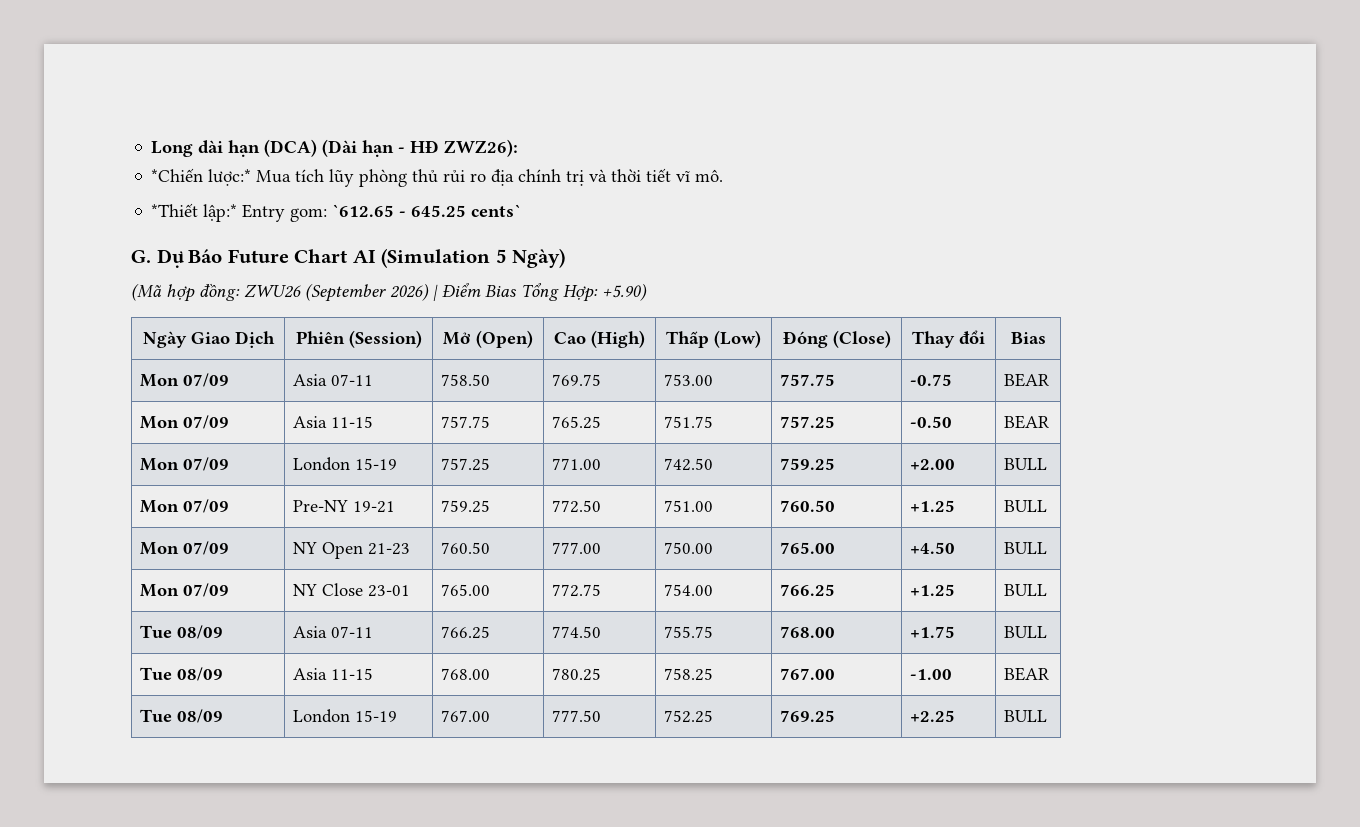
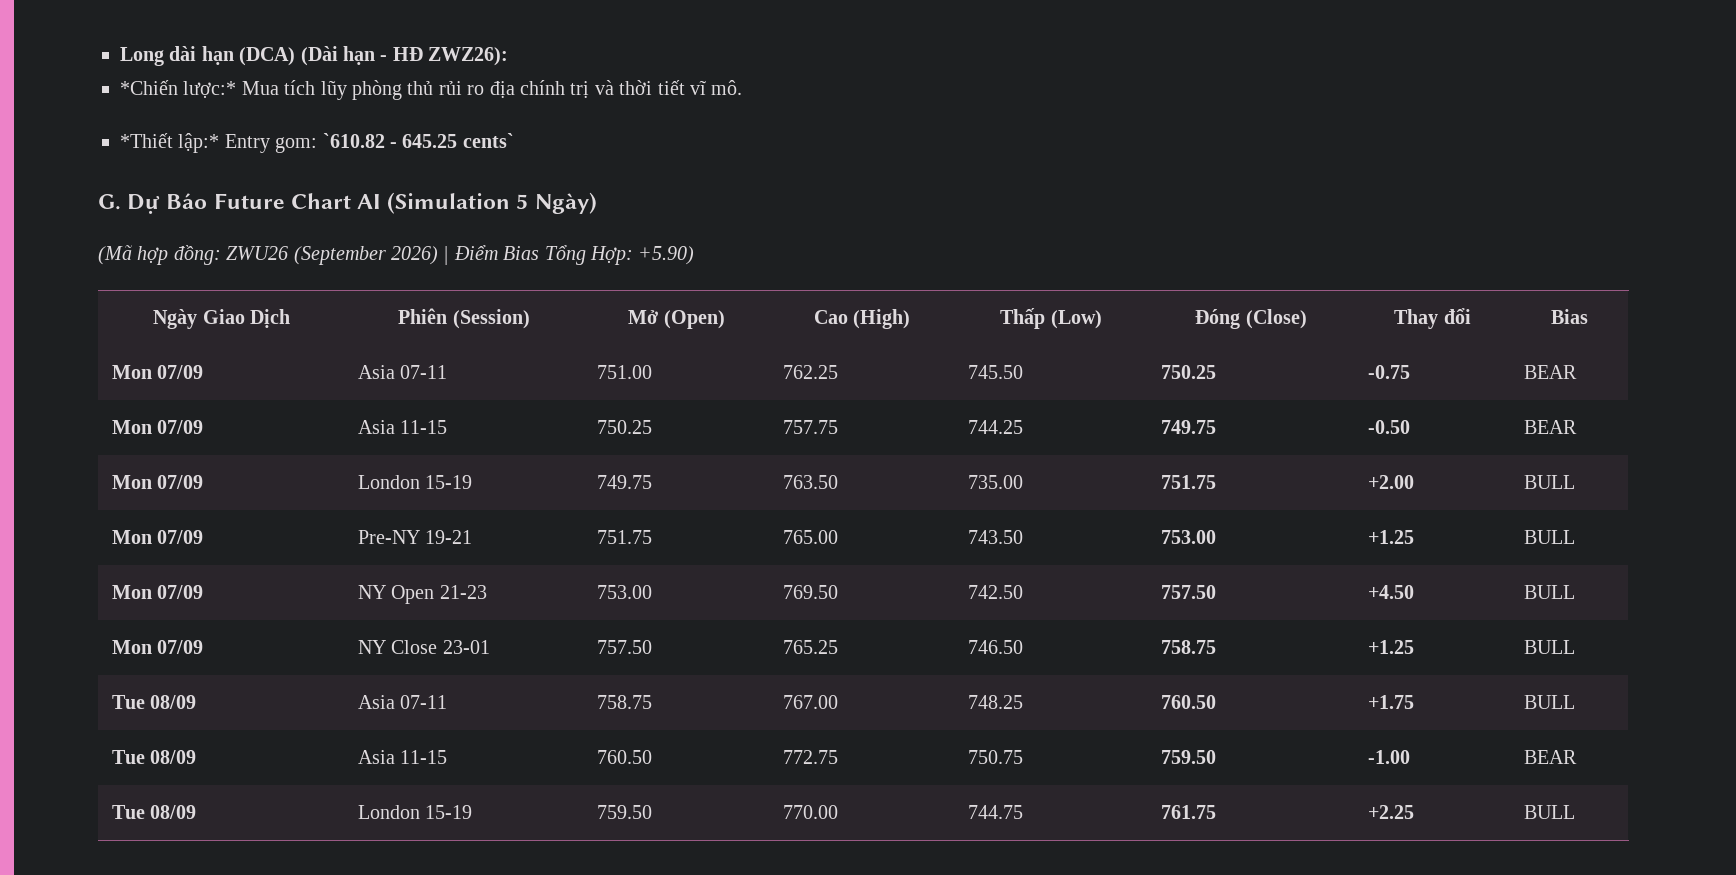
- *Thiết lập:* Entry gom: `612.65 - 645.25 cents`
+ *Thiết lập:* Entry gom: `610.82 - 645.25 cents`
- Mon 07/09 | Asia 07-11 | 758.50 | 769.75 | 753.00 | 757.75 | -0.75 | BEAR
+ Mon 07/09 | Asia 07-11 | 751.00 | 762.25 | 745.50 | 750.25 | -0.75 | BEAR
- Mon 07/09 | Asia 11-15 | 757.75 | 765.25 | 751.75 | 757.25 | -0.50 | BEAR
+ Mon 07/09 | Asia 11-15 | 750.25 | 757.75 | 744.25 | 749.75 | -0.50 | BEAR
- Mon 07/09 | London 15-19 | 757.25 | 771.00 | 742.50 | 759.25 | +2.00 | BULL
+ Mon 07/09 | London 15-19 | 749.75 | 763.50 | 735.00 | 751.75 | +2.00 | BULL
- Mon 07/09 | Pre-NY 19-21 | 759.25 | 772.50 | 751.00 | 760.50 | +1.25 | BULL
+ Mon 07/09 | Pre-NY 19-21 | 751.75 | 765.00 | 743.50 | 753.00 | +1.25 | BULL
- Mon 07/09 | NY Open 21-23 | 760.50 | 777.00 | 750.00 | 765.00 | +4.50 | BULL
+ Mon 07/09 | NY Open 21-23 | 753.00 | 769.50 | 742.50 | 757.50 | +4.50 | BULL
- Mon 07/09 | NY Close 23-01 | 765.00 | 772.75 | 754.00 | 766.25 | +1.25 | BULL
+ Mon 07/09 | NY Close 23-01 | 757.50 | 765.25 | 746.50 | 758.75 | +1.25 | BULL
- Tue 08/09 | Asia 07-11 | 766.25 | 774.50 | 755.75 | 768.00 | +1.75 | BULL
+ Tue 08/09 | Asia 07-11 | 758.75 | 767.00 | 748.25 | 760.50 | +1.75 | BULL
- Tue 08/09 | Asia 11-15 | 768.00 | 780.25 | 758.25 | 767.00 | -1.00 | BEAR
+ Tue 08/09 | Asia 11-15 | 760.50 | 772.75 | 750.75 | 759.50 | -1.00 | BEAR
- Tue 08/09 | London 15-19 | 767.00 | 777.50 | 752.25 | 769.25 | +2.25 | BULL
+ Tue 08/09 | London 15-19 | 759.50 | 770.00 | 744.75 | 761.75 | +2.25 | BULL

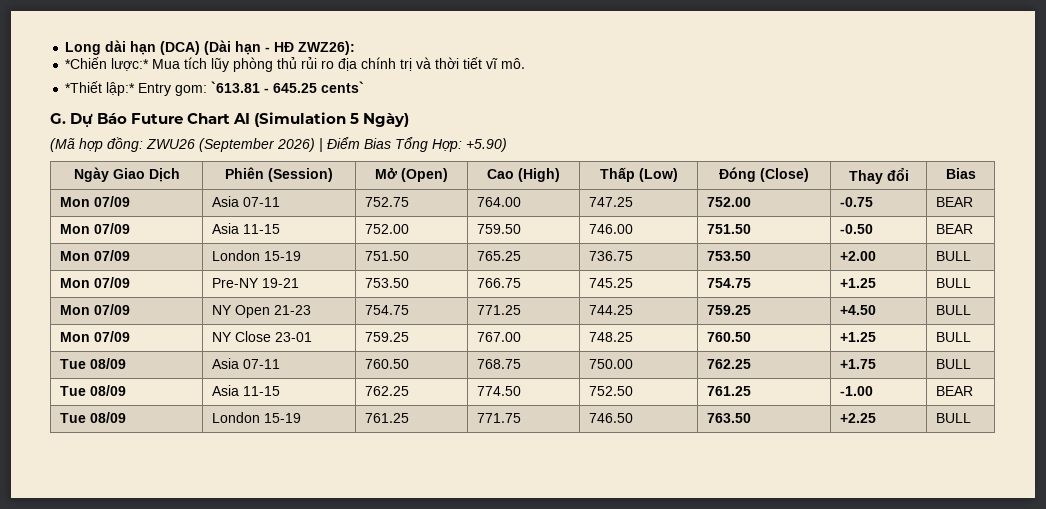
- *Thiết lập:* Entry gom: `610.82 - 645.25 cents`
+ *Thiết lập:* Entry gom: `613.81 - 645.25 cents`
- Mon 07/09 | Asia 07-11 | 751.00 | 762.25 | 745.50 | 750.25 | -0.75 | BEAR
+ Mon 07/09 | Asia 07-11 | 752.75 | 764.00 | 747.25 | 752.00 | -0.75 | BEAR
- Mon 07/09 | Asia 11-15 | 750.25 | 757.75 | 744.25 | 749.75 | -0.50 | BEAR
+ Mon 07/09 | Asia 11-15 | 752.00 | 759.50 | 746.00 | 751.50 | -0.50 | BEAR
- Mon 07/09 | London 15-19 | 749.75 | 763.50 | 735.00 | 751.75 | +2.00 | BULL
+ Mon 07/09 | London 15-19 | 751.50 | 765.25 | 736.75 | 753.50 | +2.00 | BULL
- Mon 07/09 | Pre-NY 19-21 | 751.75 | 765.00 | 743.50 | 753.00 | +1.25 | BULL
+ Mon 07/09 | Pre-NY 19-21 | 753.50 | 766.75 | 745.25 | 754.75 | +1.25 | BULL
- Mon 07/09 | NY Open 21-23 | 753.00 | 769.50 | 742.50 | 757.50 | +4.50 | BULL
+ Mon 07/09 | NY Open 21-23 | 754.75 | 771.25 | 744.25 | 759.25 | +4.50 | BULL
- Mon 07/09 | NY Close 23-01 | 757.50 | 765.25 | 746.50 | 758.75 | +1.25 | BULL
+ Mon 07/09 | NY Close 23-01 | 759.25 | 767.00 | 748.25 | 760.50 | +1.25 | BULL
- Tue 08/09 | Asia 07-11 | 758.75 | 767.00 | 748.25 | 760.50 | +1.75 | BULL
+ Tue 08/09 | Asia 07-11 | 760.50 | 768.75 | 750.00 | 762.25 | +1.75 | BULL
- Tue 08/09 | Asia 11-15 | 760.50 | 772.75 | 750.75 | 759.50 | -1.00 | BEAR
+ Tue 08/09 | Asia 11-15 | 762.25 | 774.50 | 752.50 | 761.25 | -1.00 | BEAR
- Tue 08/09 | London 15-19 | 759.50 | 770.00 | 744.75 | 761.75 | +2.25 | BULL
+ Tue 08/09 | London 15-19 | 761.25 | 771.75 | 746.50 | 763.50 | +2.25 | BULL

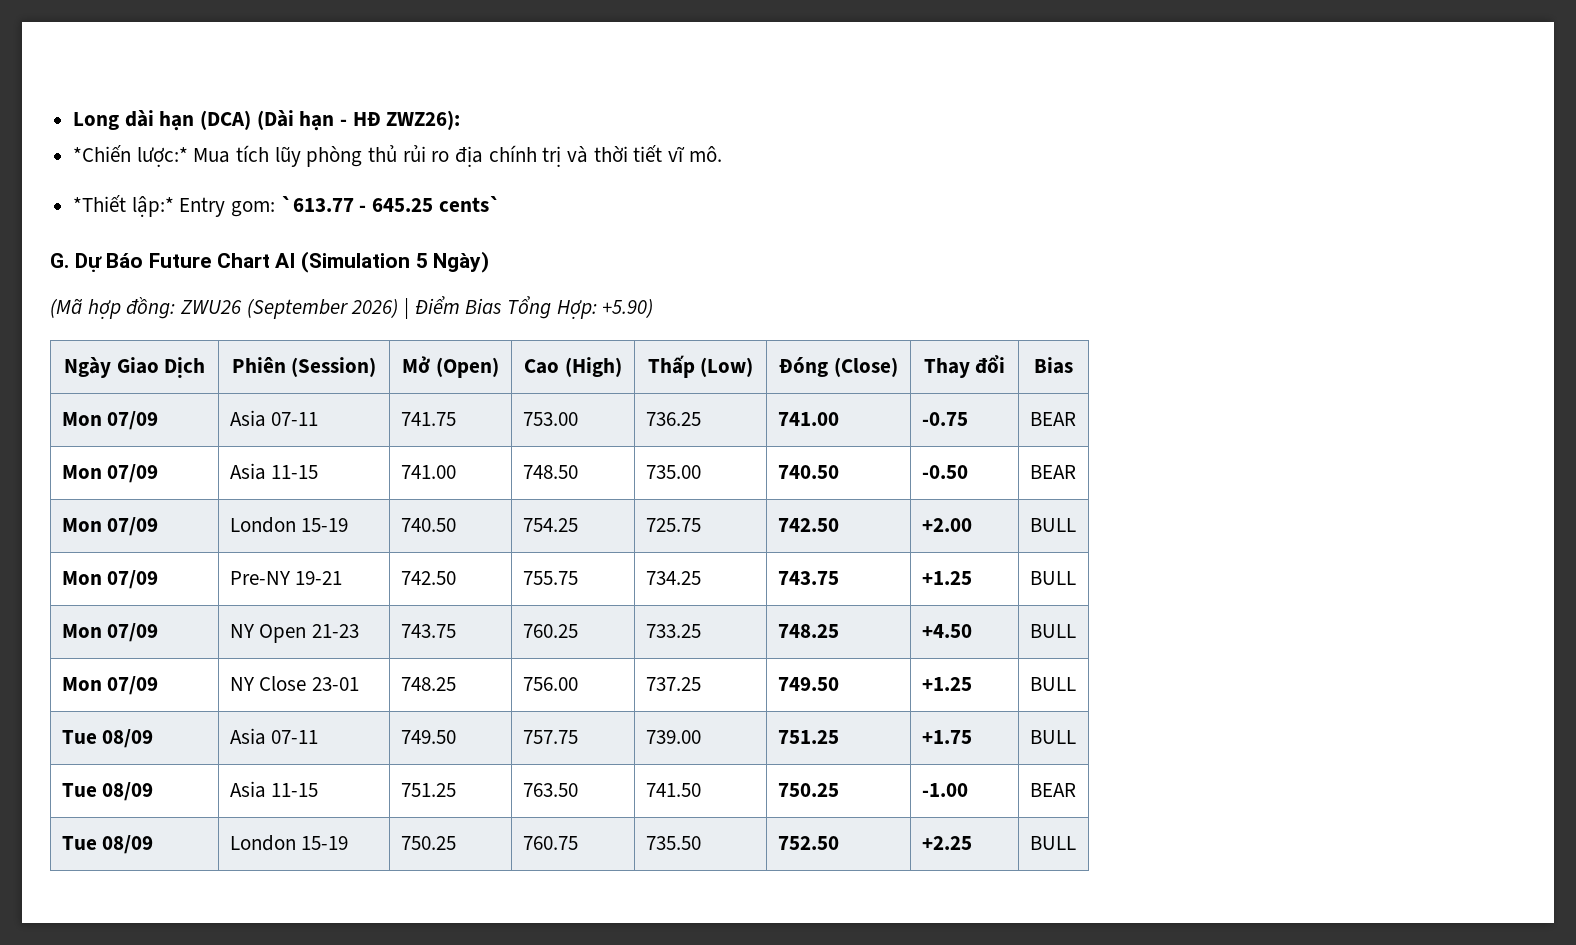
- *Thiết lập:* Entry gom: `613.81 - 645.25 cents`
+ *Thiết lập:* Entry gom: `613.77 - 645.25 cents`
- Mon 07/09 | Asia 07-11 | 752.75 | 764.00 | 747.25 | 752.00 | -0.75 | BEAR
+ Mon 07/09 | Asia 07-11 | 741.75 | 753.00 | 736.25 | 741.00 | -0.75 | BEAR
- Mon 07/09 | Asia 11-15 | 752.00 | 759.50 | 746.00 | 751.50 | -0.50 | BEAR
+ Mon 07/09 | Asia 11-15 | 741.00 | 748.50 | 735.00 | 740.50 | -0.50 | BEAR
- Mon 07/09 | London 15-19 | 751.50 | 765.25 | 736.75 | 753.50 | +2.00 | BULL
+ Mon 07/09 | London 15-19 | 740.50 | 754.25 | 725.75 | 742.50 | +2.00 | BULL
- Mon 07/09 | Pre-NY 19-21 | 753.50 | 766.75 | 745.25 | 754.75 | +1.25 | BULL
+ Mon 07/09 | Pre-NY 19-21 | 742.50 | 755.75 | 734.25 | 743.75 | +1.25 | BULL
- Mon 07/09 | NY Open 21-23 | 754.75 | 771.25 | 744.25 | 759.25 | +4.50 | BULL
+ Mon 07/09 | NY Open 21-23 | 743.75 | 760.25 | 733.25 | 748.25 | +4.50 | BULL
- Mon 07/09 | NY Close 23-01 | 759.25 | 767.00 | 748.25 | 760.50 | +1.25 | BULL
+ Mon 07/09 | NY Close 23-01 | 748.25 | 756.00 | 737.25 | 749.50 | +1.25 | BULL
- Tue 08/09 | Asia 07-11 | 760.50 | 768.75 | 750.00 | 762.25 | +1.75 | BULL
+ Tue 08/09 | Asia 07-11 | 749.50 | 757.75 | 739.00 | 751.25 | +1.75 | BULL
- Tue 08/09 | Asia 11-15 | 762.25 | 774.50 | 752.50 | 761.25 | -1.00 | BEAR
+ Tue 08/09 | Asia 11-15 | 751.25 | 763.50 | 741.50 | 750.25 | -1.00 | BEAR
- Tue 08/09 | London 15-19 | 761.25 | 771.75 | 746.50 | 763.50 | +2.25 | BULL
+ Tue 08/09 | London 15-19 | 750.25 | 760.75 | 735.50 | 752.50 | +2.25 | BULL

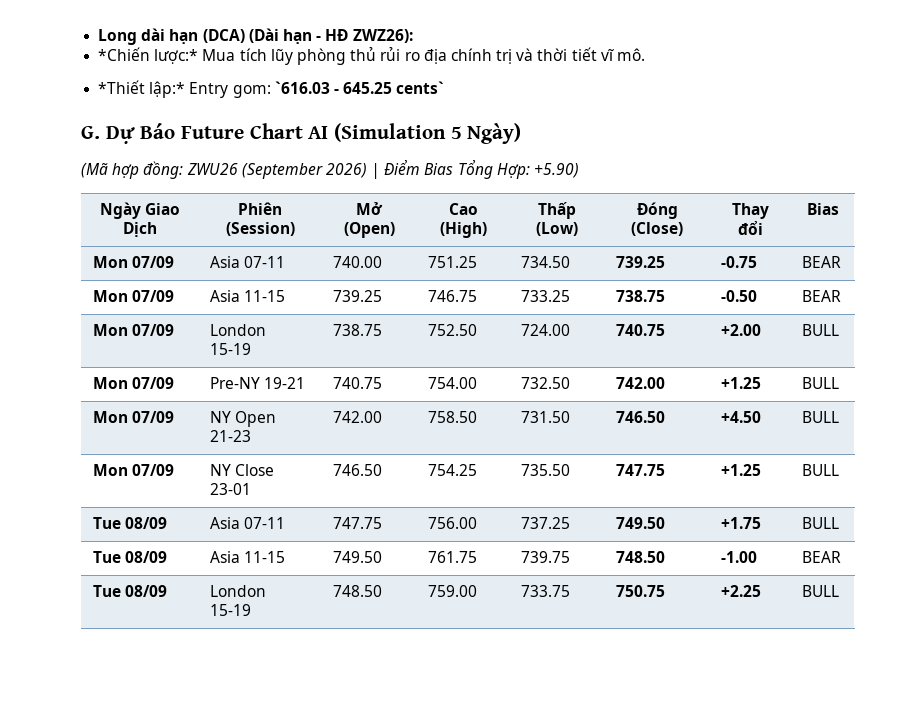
- *Thiết lập:* Entry gom: `613.77 - 645.25 cents`
+ *Thiết lập:* Entry gom: `616.03 - 645.25 cents`
- Mon 07/09 | Asia 07-11 | 741.75 | 753.00 | 736.25 | 741.00 | -0.75 | BEAR
+ Mon 07/09 | Asia 07-11 | 740.00 | 751.25 | 734.50 | 739.25 | -0.75 | BEAR
- Mon 07/09 | Asia 11-15 | 741.00 | 748.50 | 735.00 | 740.50 | -0.50 | BEAR
+ Mon 07/09 | Asia 11-15 | 739.25 | 746.75 | 733.25 | 738.75 | -0.50 | BEAR
- Mon 07/09 | London 15-19 | 740.50 | 754.25 | 725.75 | 742.50 | +2.00 | BULL
+ Mon 07/09 | London 15-19 | 738.75 | 752.50 | 724.00 | 740.75 | +2.00 | BULL
- Mon 07/09 | Pre-NY 19-21 | 742.50 | 755.75 | 734.25 | 743.75 | +1.25 | BULL
+ Mon 07/09 | Pre-NY 19-21 | 740.75 | 754.00 | 732.50 | 742.00 | +1.25 | BULL
- Mon 07/09 | NY Open 21-23 | 743.75 | 760.25 | 733.25 | 748.25 | +4.50 | BULL
+ Mon 07/09 | NY Open 21-23 | 742.00 | 758.50 | 731.50 | 746.50 | +4.50 | BULL
- Mon 07/09 | NY Close 23-01 | 748.25 | 756.00 | 737.25 | 749.50 | +1.25 | BULL
+ Mon 07/09 | NY Close 23-01 | 746.50 | 754.25 | 735.50 | 747.75 | +1.25 | BULL
- Tue 08/09 | Asia 07-11 | 749.50 | 757.75 | 739.00 | 751.25 | +1.75 | BULL
+ Tue 08/09 | Asia 07-11 | 747.75 | 756.00 | 737.25 | 749.50 | +1.75 | BULL
- Tue 08/09 | Asia 11-15 | 751.25 | 763.50 | 741.50 | 750.25 | -1.00 | BEAR
+ Tue 08/09 | Asia 11-15 | 749.50 | 761.75 | 739.75 | 748.50 | -1.00 | BEAR
- Tue 08/09 | London 15-19 | 750.25 | 760.75 | 735.50 | 752.50 | +2.25 | BULL
+ Tue 08/09 | London 15-19 | 748.50 | 759.00 | 733.75 | 750.75 | +2.25 | BULL

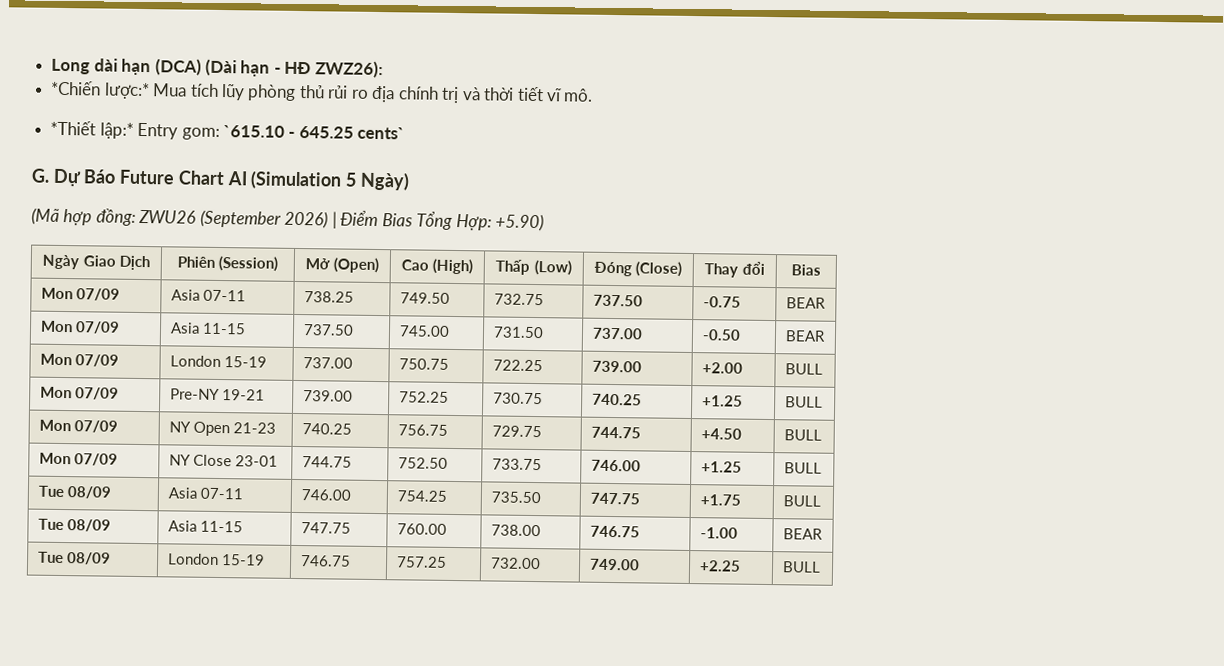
- *Thiết lập:* Entry gom: `616.03 - 645.25 cents`
+ *Thiết lập:* Entry gom: `615.10 - 645.25 cents`
- Mon 07/09 | Asia 07-11 | 740.00 | 751.25 | 734.50 | 739.25 | -0.75 | BEAR
+ Mon 07/09 | Asia 07-11 | 738.25 | 749.50 | 732.75 | 737.50 | -0.75 | BEAR
- Mon 07/09 | Asia 11-15 | 739.25 | 746.75 | 733.25 | 738.75 | -0.50 | BEAR
+ Mon 07/09 | Asia 11-15 | 737.50 | 745.00 | 731.50 | 737.00 | -0.50 | BEAR
- Mon 07/09 | London 15-19 | 738.75 | 752.50 | 724.00 | 740.75 | +2.00 | BULL
+ Mon 07/09 | London 15-19 | 737.00 | 750.75 | 722.25 | 739.00 | +2.00 | BULL
- Mon 07/09 | Pre-NY 19-21 | 740.75 | 754.00 | 732.50 | 742.00 | +1.25 | BULL
+ Mon 07/09 | Pre-NY 19-21 | 739.00 | 752.25 | 730.75 | 740.25 | +1.25 | BULL
- Mon 07/09 | NY Open 21-23 | 742.00 | 758.50 | 731.50 | 746.50 | +4.50 | BULL
+ Mon 07/09 | NY Open 21-23 | 740.25 | 756.75 | 729.75 | 744.75 | +4.50 | BULL
- Mon 07/09 | NY Close 23-01 | 746.50 | 754.25 | 735.50 | 747.75 | +1.25 | BULL
+ Mon 07/09 | NY Close 23-01 | 744.75 | 752.50 | 733.75 | 746.00 | +1.25 | BULL
- Tue 08/09 | Asia 07-11 | 747.75 | 756.00 | 737.25 | 749.50 | +1.75 | BULL
+ Tue 08/09 | Asia 07-11 | 746.00 | 754.25 | 735.50 | 747.75 | +1.75 | BULL
- Tue 08/09 | Asia 11-15 | 749.50 | 761.75 | 739.75 | 748.50 | -1.00 | BEAR
+ Tue 08/09 | Asia 11-15 | 747.75 | 760.00 | 738.00 | 746.75 | -1.00 | BEAR
- Tue 08/09 | London 15-19 | 748.50 | 759.00 | 733.75 | 750.75 | +2.25 | BULL
+ Tue 08/09 | London 15-19 | 746.75 | 757.25 | 732.00 | 749.00 | +2.25 | BULL

